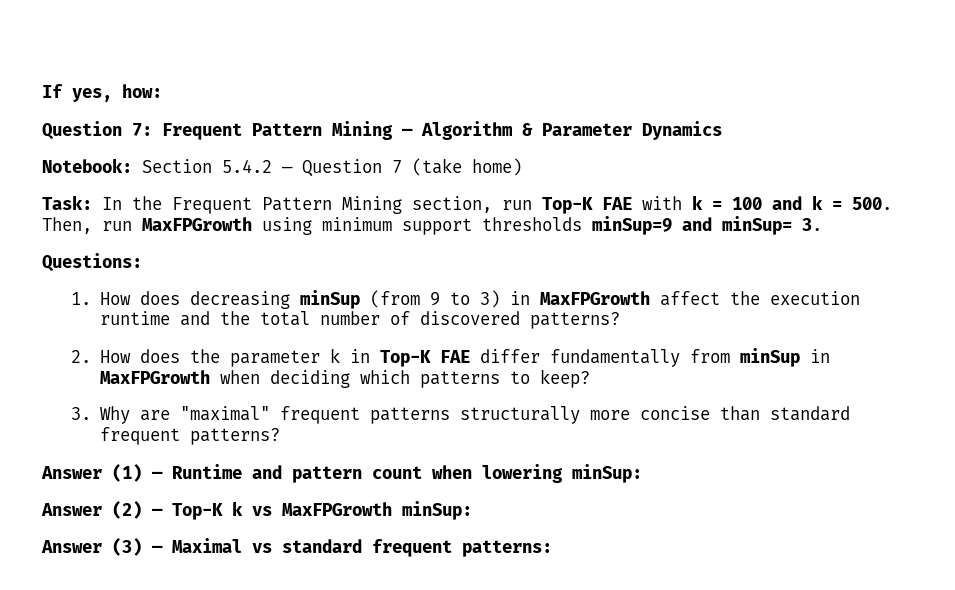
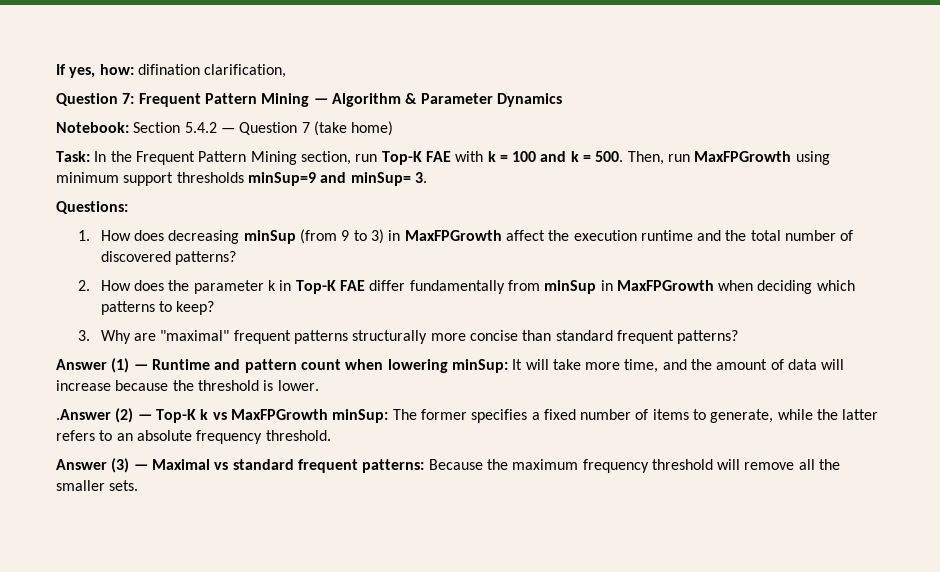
- If yes, how:
+ If yes, how: difination clarification,
- Answer (1) — Runtime and pattern count when lowering minSup:
- Answer (2) — Top-K k vs MaxFPGrowth minSup:
+ Answer (1) — Runtime and pattern count when lowering minSup: It will take more time, and the amount of data will increase because the threshold is lower.
+ .Answer (2) — Top-K k vs MaxFPGrowth minSup: The former specifies a fixed number of items to generate, while the latter refers to an absolute frequency threshold.
- Answer (3) — Maximal vs standard frequent patterns:
+ Answer (3) — Maximal vs standard frequent patterns: Because the maximum frequency threshold will remove all the smaller sets.

